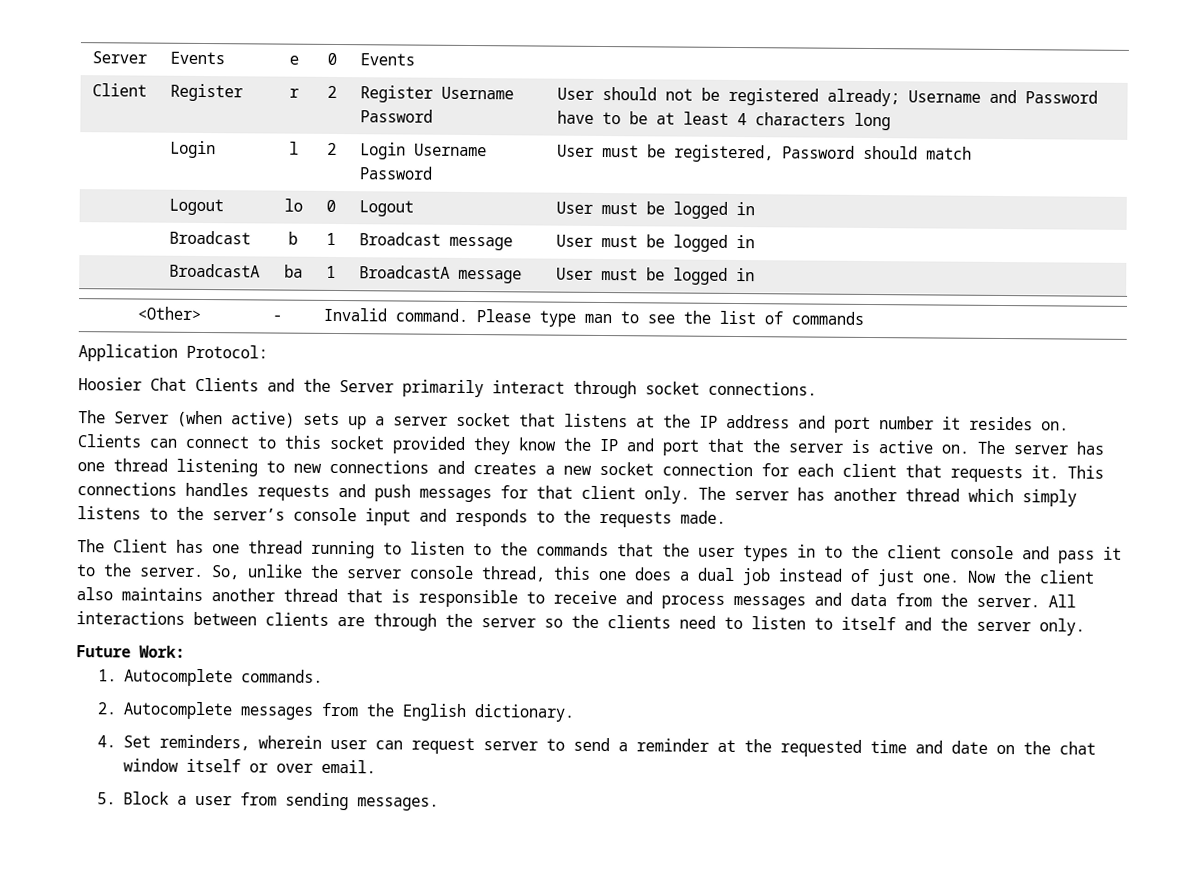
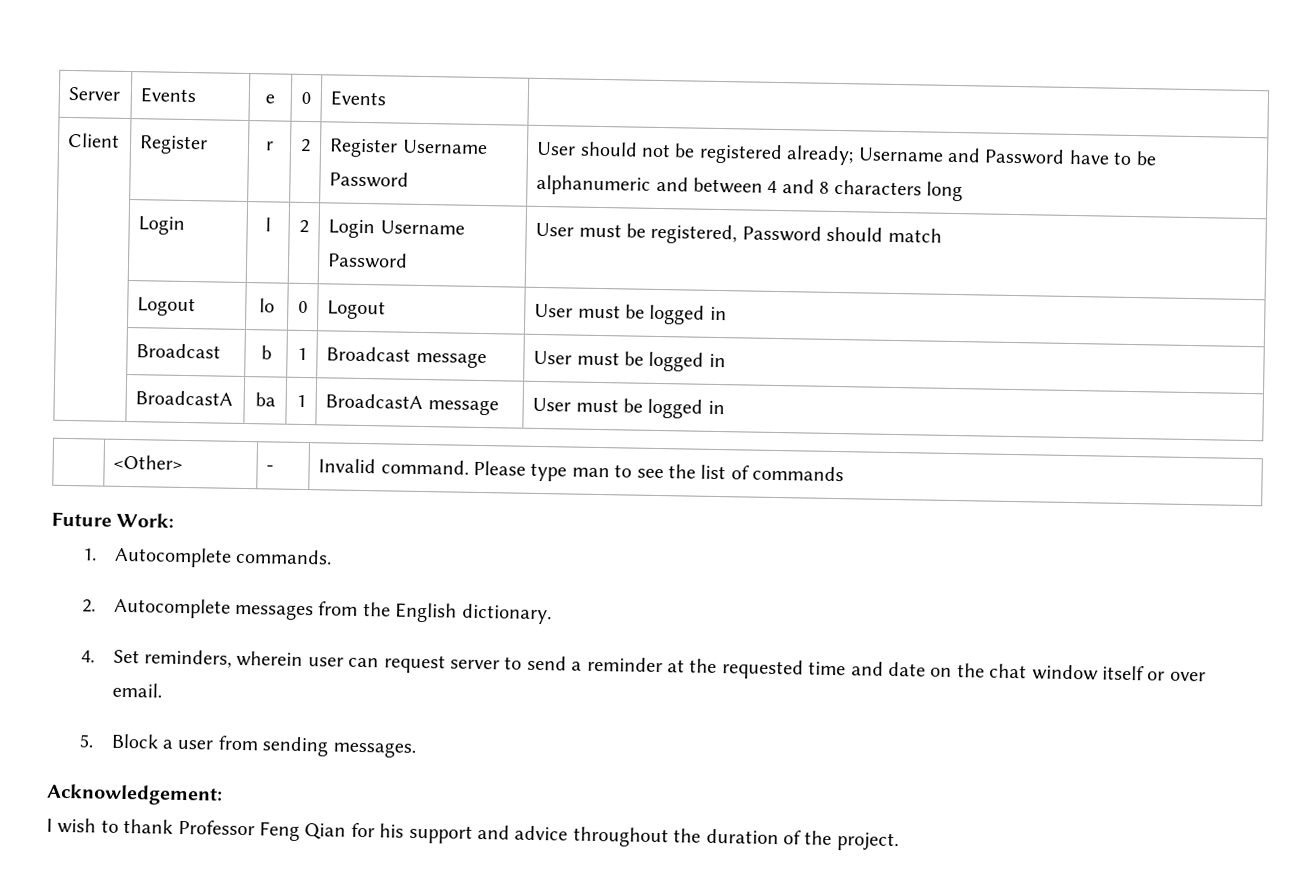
- Client | Register | r | 2 | Register Username Password | User should not be registered already; Username and Password have to be at least 4 characters long
+ Client | Register | r | 2 | Register Username Password | User should not be registered already; Username and Password have to be alphanumeric and between 4 and 8 characters long
- Application Protocol:
- Hoosier Chat Clients and the Server primarily interact through socket connections.
- The Server (when active) sets up a server socket that listens at the IP address and port number it resides on. Clients can connect to this socket provided they know the IP and port that the server is active on. The server has one thread listening to new connections and creates a new socket connection for each client that requests it. This connections handles requests and push messages for that client only. The server has another thread which simply listens to the server’s console input and responds to the requests made.
- The Client has one thread running to listen to the commands that the user types in to the client console and pass it to the server. So, unlike the server console thread, this one does a dual job instead of just one. Now the client also maintains another thread that is responsible to receive and process messages and data from the server. All interactions between clients are through the server so the clients need to listen to itself and the server only.
+ Acknowledgement:
+ I wish to thank Professor Feng Qian for his support and advice throughout the duration of the project.

